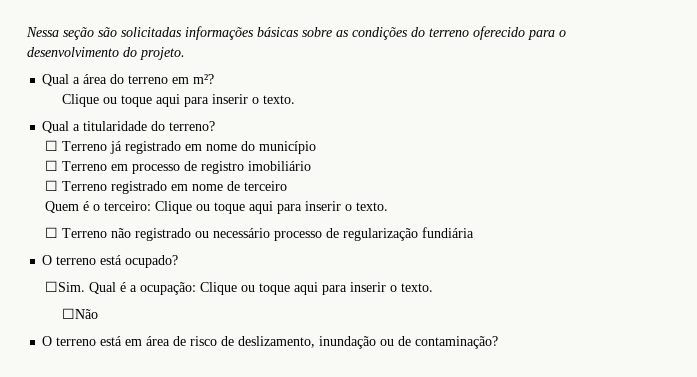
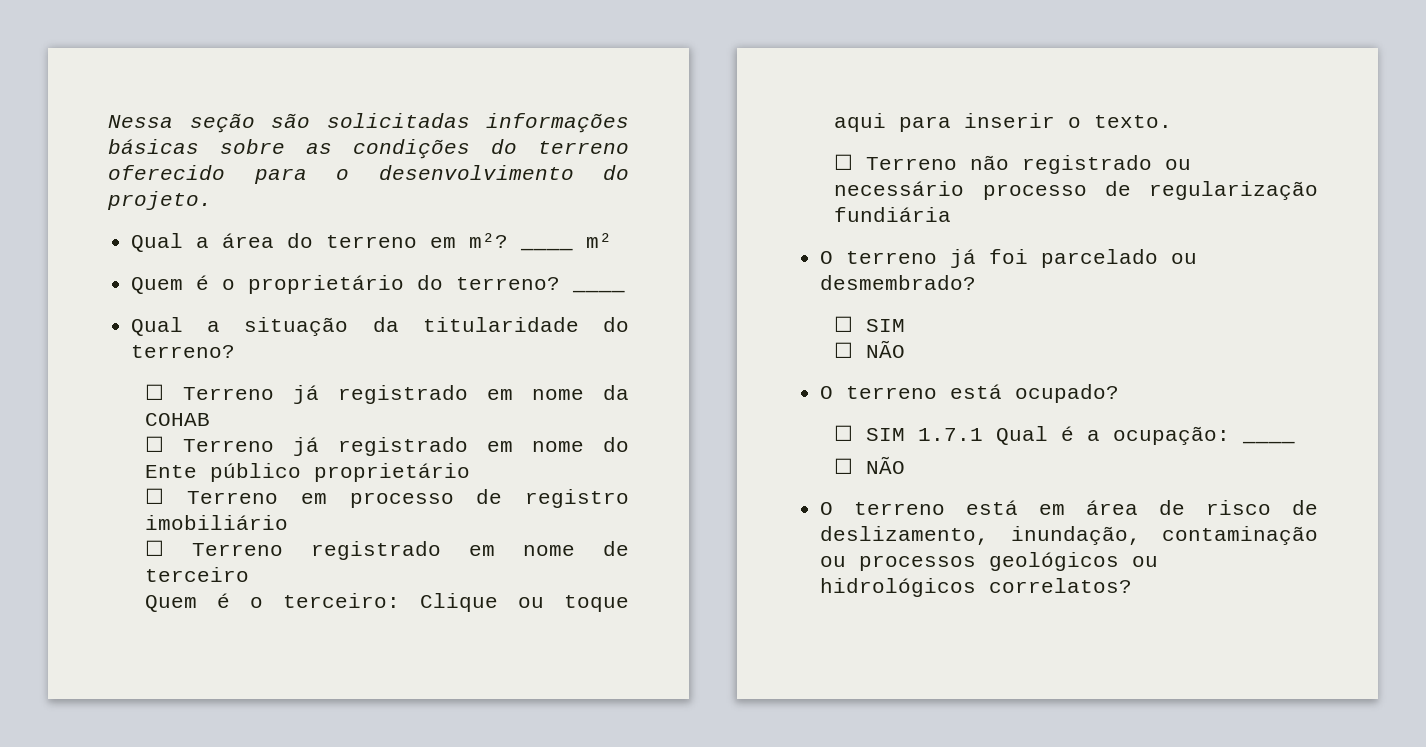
- Qual a área do terreno em m²?
- Clique ou toque aqui para inserir o texto.
- Qual a titularidade do terreno?
+ Qual a área do terreno em m²? ____ m²
+ Quem é o proprietário do terreno? ____
+ Qual a situação da titularidade do terreno?
+ ☐ Terreno já registrado em nome da COHAB
- ☐ Terreno já registrado em nome do município
+ ☐ Terreno já registrado em nome do Ente público proprietário
+ O terreno já foi parcelado ou desmembrado?
+ ☐ SIM
+ ☐ NÃO
- ☐Sim. Qual é a ocupação: Clique ou toque aqui para inserir o texto.
- ☐Não
+ ☐ SIM 1.7.1 Qual é a ocupação: ____
+ ☐ NÃO
- O terreno está em área de risco de deslizamento, inundação ou de contaminação?
+ O terreno está em área de risco de deslizamento, inundação, contaminação ou processos geológicos ou hidrológicos correlatos?

